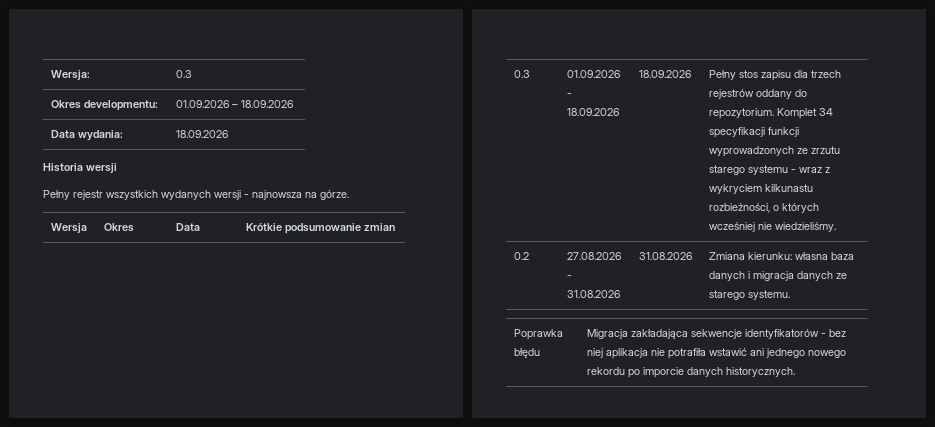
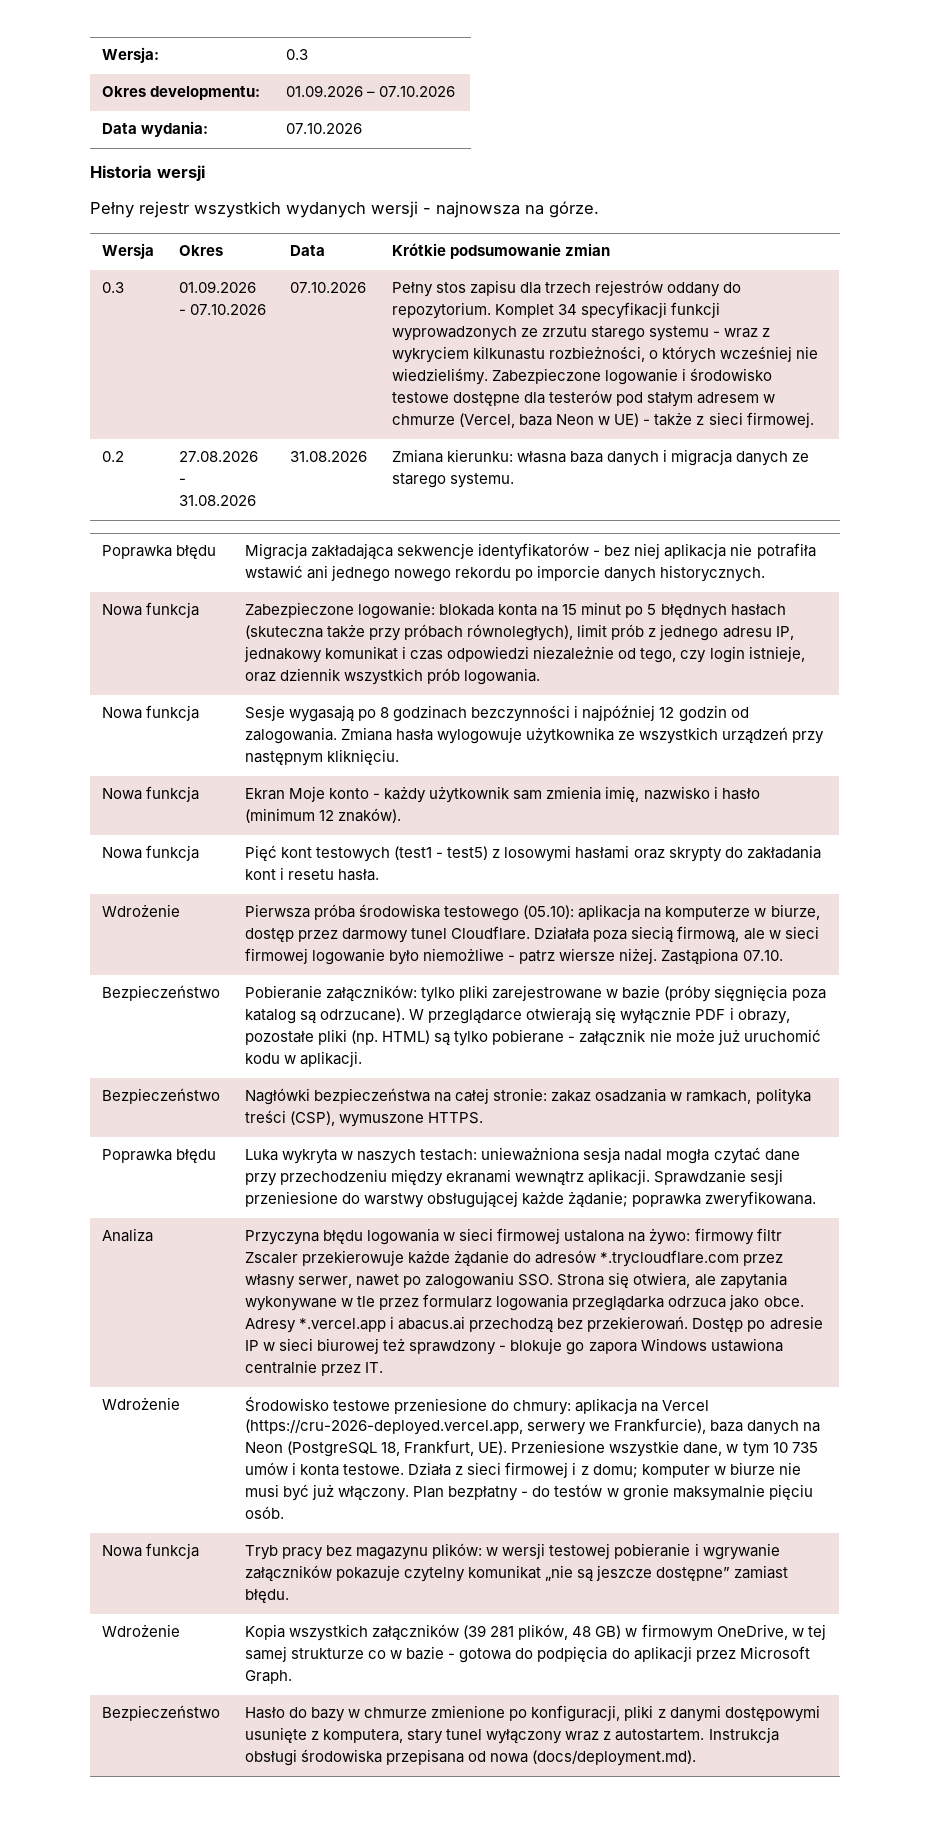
- Okres developmentu: | 01.09.2026 – 18.09.2026
+ Okres developmentu: | 01.09.2026 – 07.10.2026
- Data wydania: | 18.09.2026
+ Data wydania: | 07.10.2026
- 01.09.2026 - 18.09.2026 | 18.09.2026
+ 01.09.2026 - 07.10.2026 | 07.10.2026
+ Zabezpieczone logowanie i środowisko testowe dostępne dla testerów pod stałym adresem w chmurze (Vercel, baza Neon w UE) - także z sieci firmowej.
+ Nowa funkcja | Zabezpieczone logowanie: blokada konta na 15 minut po 5 błędnych hasłach (skuteczna także przy próbach równoległych), limit prób z jednego adresu IP, jednakowy komunikat i czas odpowiedzi niezależnie od tego, czy login istnieje, oraz dziennik wszystkich prób logowania.
+ Nowa funkcja | Sesje wygasają po 8 godzinach bezczynności i najpóźniej 12 godzin od zalogowania. Zmiana hasła wylogowuje użytkownika ze wszystkich urządzeń przy następnym kliknięciu.
+ Nowa funkcja | Ekran Moje konto - każdy użytkownik sam zmienia imię, nazwisko i hasło (minimum 12 znaków).
+ Nowa funkcja | Pięć kont testowych (test1 - test5) z losowymi hasłami oraz skrypty do zakładania kont i resetu hasła.
+ Wdrożenie | Pierwsza próba środowiska testowego (05.10): aplikacja na komputerze w biurze, dostęp przez darmowy tunel Cloudflare. Działała poza siecią firmową, ale w sieci firmowej logowanie było niemożliwe - patrz wiersze niżej. Zastąpiona 07.10.
+ Bezpieczeństwo | Pobieranie załączników: tylko pliki zarejestrowane w bazie (próby sięgnięcia poza katalog są odrzucane). W przeglądarce otwierają się wyłącznie PDF i obrazy, pozostałe pliki (np. HTML) są tylko pobierane - załącznik nie może już uruchomić kodu w aplikacji.
+ Bezpieczeństwo | Nagłówki bezpieczeństwa na całej stronie: zakaz osadzania w ramkach, polityka treści (CSP), wymuszone HTTPS.
+ Poprawka błędu | Luka wykryta w naszych testach: unieważniona sesja nadal mogła czytać dane przy przechodzeniu między ekranami wewnątrz aplikacji. Sprawdzanie sesji przeniesione do warstwy obsługującej każde żądanie; poprawka zweryfikowana.
+ Analiza | Przyczyna błędu logowania w sieci firmowej ustalona na żywo: firmowy filtr Zscaler przekierowuje każde żądanie do adresów *.trycloudflare.com przez własny serwer, nawet po zalogowaniu SSO. Strona się otwiera, ale zapytania wykonywane w tle przez formularz logowania przeglądarka odrzuca jako obce. Adresy *.vercel.app i abacus.ai przechodzą bez przekierowań. Dostęp po adresie IP w sieci biurowej też sprawdzony - blokuje go zapora Windows ustawiona centralnie przez IT.
+ Wdrożenie | Środowisko testowe przeniesione do chmury: aplikacja na Vercel (https://cru-2026-deployed.vercel.app, serwery we Frankfurcie), baza danych na Neon (PostgreSQL 18, Frankfurt, UE). Przeniesione wszystkie dane, w tym 10 735 umów i konta testowe. Działa z sieci firmowej i z domu; komputer w biurze nie musi być już włączony. Plan bezpłatny - do testów w gronie maksymalnie pięciu osób.
+ Nowa funkcja | Tryb pracy bez magazynu plików: w wersji testowej pobieranie i wgrywanie załączników pokazuje czytelny komunikat „nie są jeszcze dostępne” zamiast błędu.
+ Wdrożenie | Kopia wszystkich załączników (39 281 plików, 48 GB) w firmowym OneDrive, w tej samej strukturze co w bazie - gotowa do podpięcia do aplikacji przez Microsoft Graph.
+ Bezpieczeństwo | Hasło do bazy w chmurze zmienione po konfiguracji, pliki z danymi dostępowymi usunięte z komputera, stary tunel wyłączony wraz z autostartem. Instrukcja obsługi środowiska przepisana od nowa (docs/deployment.md).

